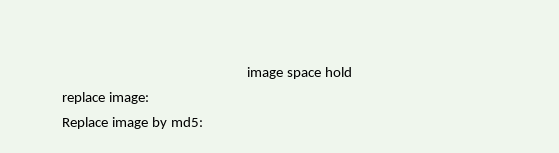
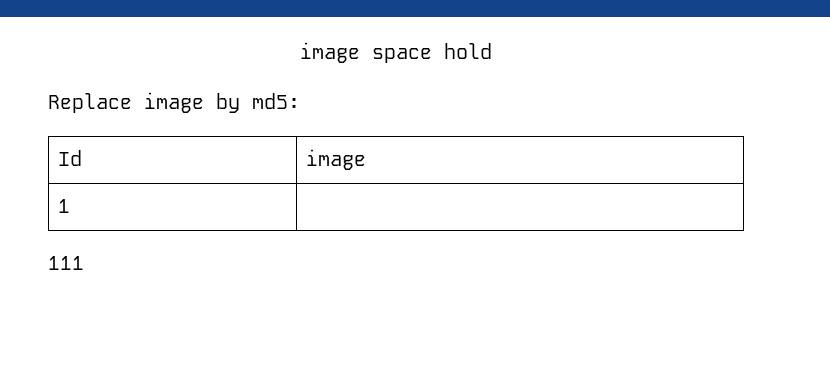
- replace image:
+ Id | image
+ 1 |
+ 111

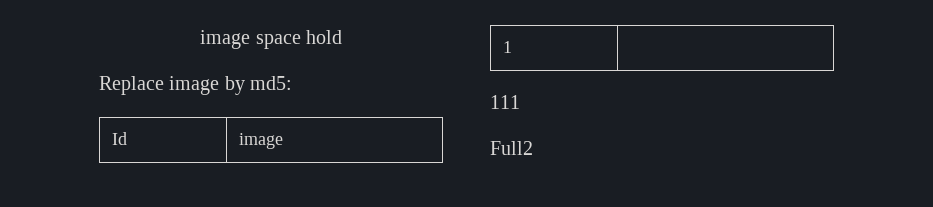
+ Full2

